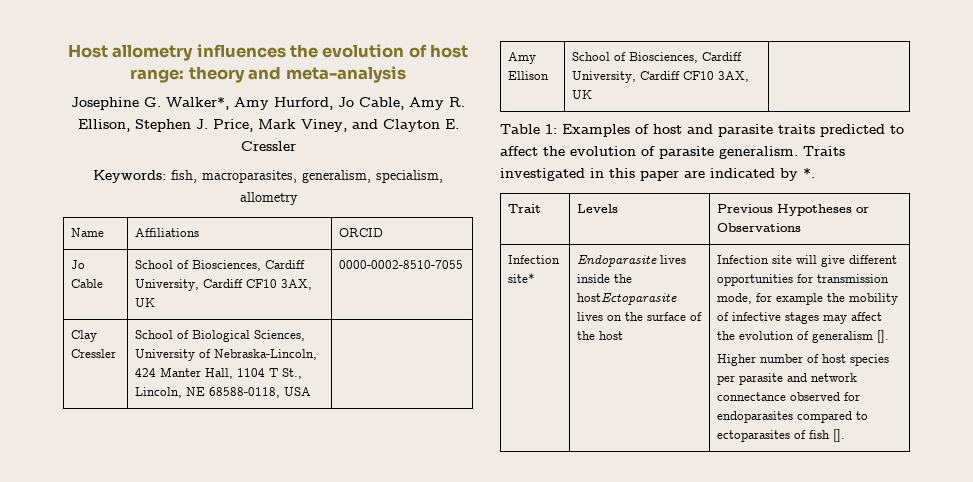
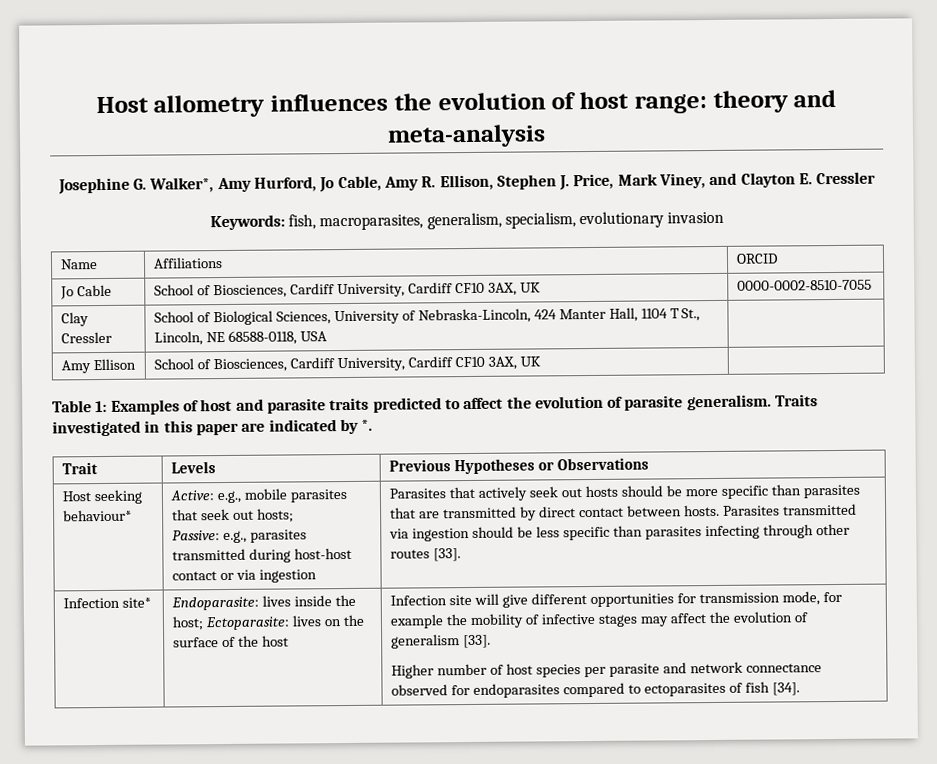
- Keywords: fish, macroparasites, generalism, specialism, allometry
+ Keywords: fish, macroparasites, generalism, specialism, evolutionary invasion
+ Host seeking behaviour* | Active: e.g., mobile parasites that seek out hosts;
+ Passive: e.g., parasites transmitted during host-host contact or via ingestion | Parasites that actively seek out hosts should be more specific than parasites that are transmitted by direct contact between hosts. Parasites transmitted via ingestion should be less specific than parasites infecting through other routes [33].
- Endoparasite lives inside the hostEctoparasite lives on the surface of the host
+ Endoparasite: lives inside the host; Ectoparasite: lives on the surface of the host
- Infection site will give different opportunities for transmission mode, for example the mobility of infective stages may affect the evolution of generalism [].
+ Infection site will give different opportunities for transmission mode, for example the mobility of infective stages may affect the evolution of generalism [33].
- Higher number of host species per parasite and network connectance observed for endoparasites compared to ectoparasites of fish [].
+ Higher number of host species per parasite and network connectance observed for endoparasites compared to ectoparasites of fish [34].

